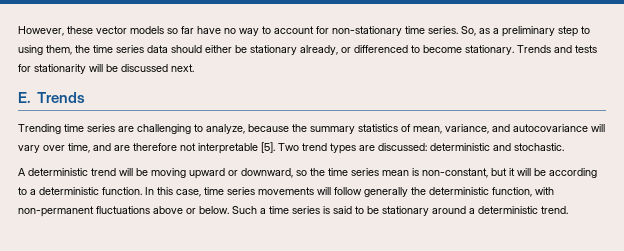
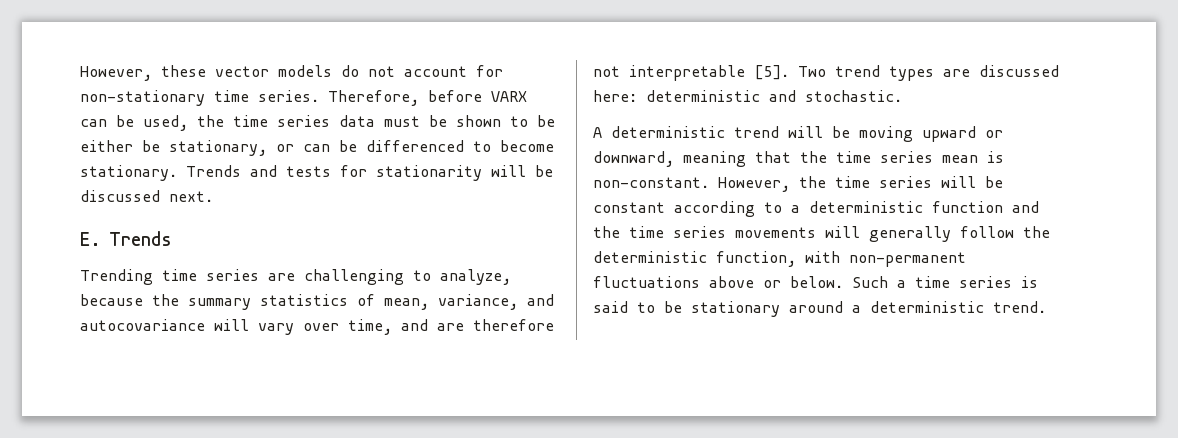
- However, these vector models so far have no way to account for non-stationary time series.
+ However, these vector models do not account for non-stationary time series.
- So, as a preliminary step to using them, the time series data should either be stationary already, or differenced to become stationary.
+ Therefore, before VARX can be used, the time series data must be shown to be either be stationary, or can be differenced to become stationary.
- Two trend types are discussed: deterministic and stochastic.
+ Two trend types are discussed here: deterministic and stochastic.
- A deterministic trend will be moving upward or downward, so the time series mean is non-constant, but it will be according to a deterministic function. In this case, time series movements will follow generally the deterministic function, with non-permanent fluctuations above or below.
+ A deterministic trend will be moving upward or downward, meaning that the time series mean is non-constant. However, the time series will be constant according to a deterministic function and the time series movements will generally follow the deterministic function, with non-permanent fluctuations above or below.

